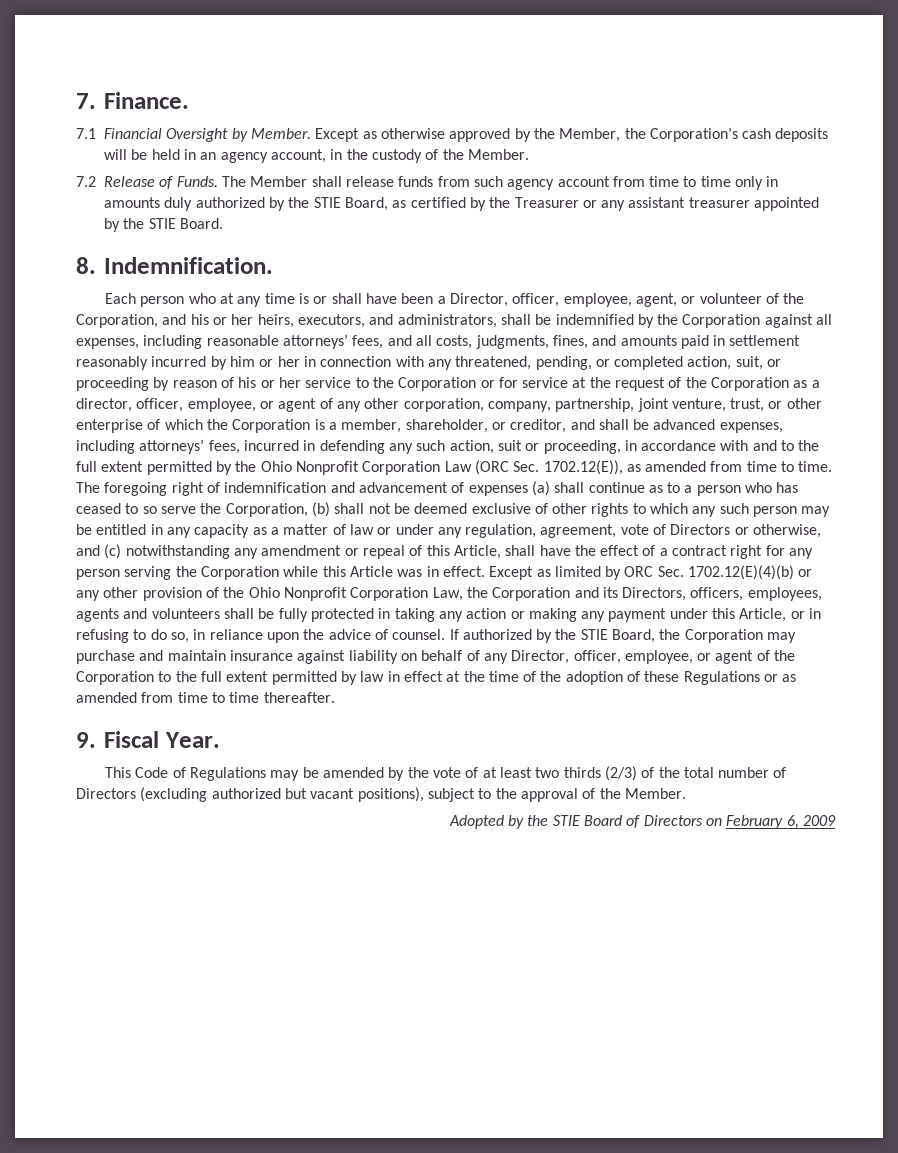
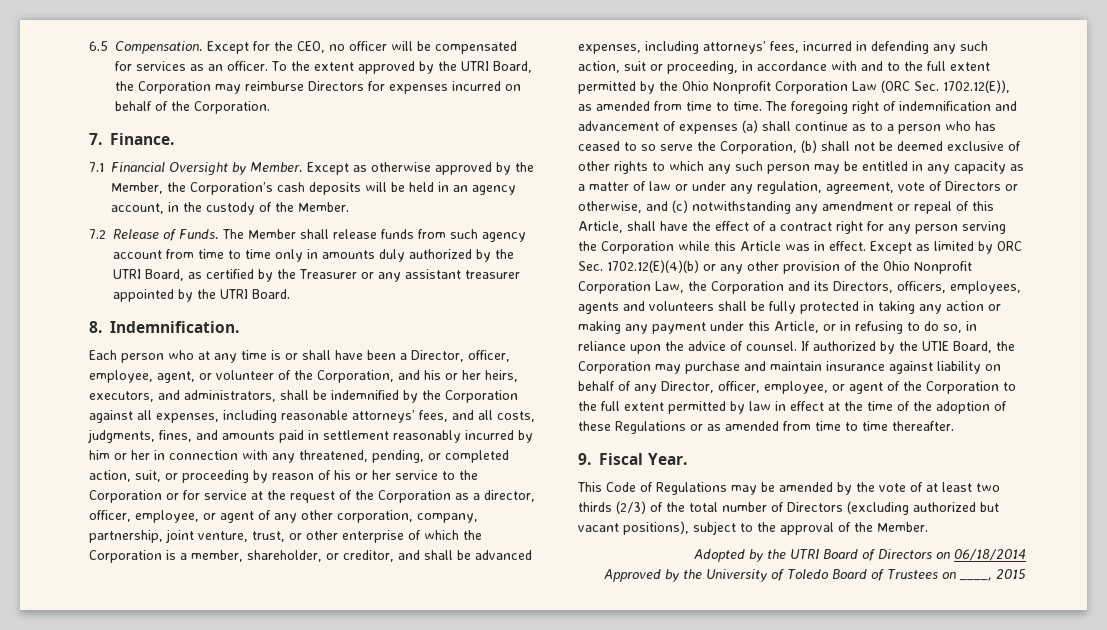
+ 6.5 Compensation. Except for the CEO, no officer will be compensated for services as an officer. To the extent approved by the UTRI Board, the Corporation may reimburse Directors for expenses incurred on behalf of the Corporation.
- The Member shall release funds from such agency account from time to time only in amounts duly authorized by the STIE Board, as certified by the Treasurer or any assistant treasurer appointed by the STIE Board.
+ The Member shall release funds from such agency account from time to time only in amounts duly authorized by the UTRI Board, as certified by the Treasurer or any assistant treasurer appointed by the UTRI Board.
- If authorized by the STIE Board, the Corporation may purchase and maintain insurance against liability on behalf of any Director, officer, employee, or agent of the Corporation to the full extent permitted by law in effect at the time of the adoption of these Regulations or as amended from time to time thereafter.
+ If authorized by the UTIE Board, the Corporation may purchase and maintain insurance against liability on behalf of any Director, officer, employee, or agent of the Corporation to the full extent permitted by law in effect at the time of the adoption of these Regulations or as amended from time to time thereafter.
- Adopted by the STIE Board of Directors on February 6, 2009
+ Adopted by the UTRI Board of Directors on 06/18/2014
+ Approved by the University of Toledo Board of Trustees on ____, 2015

